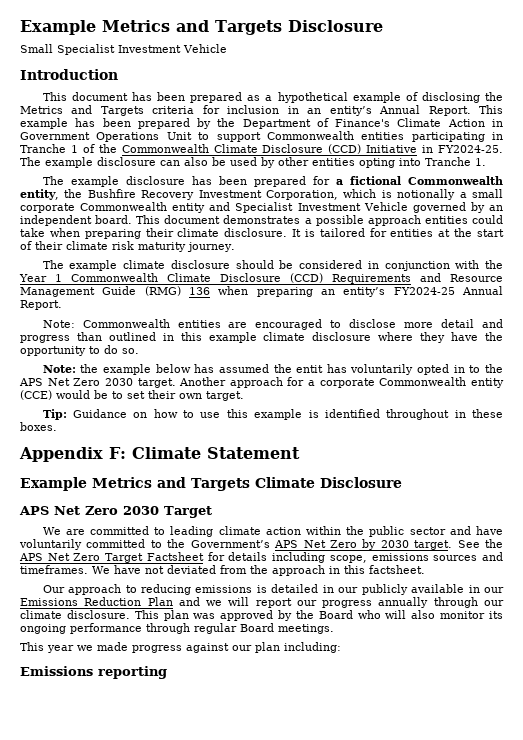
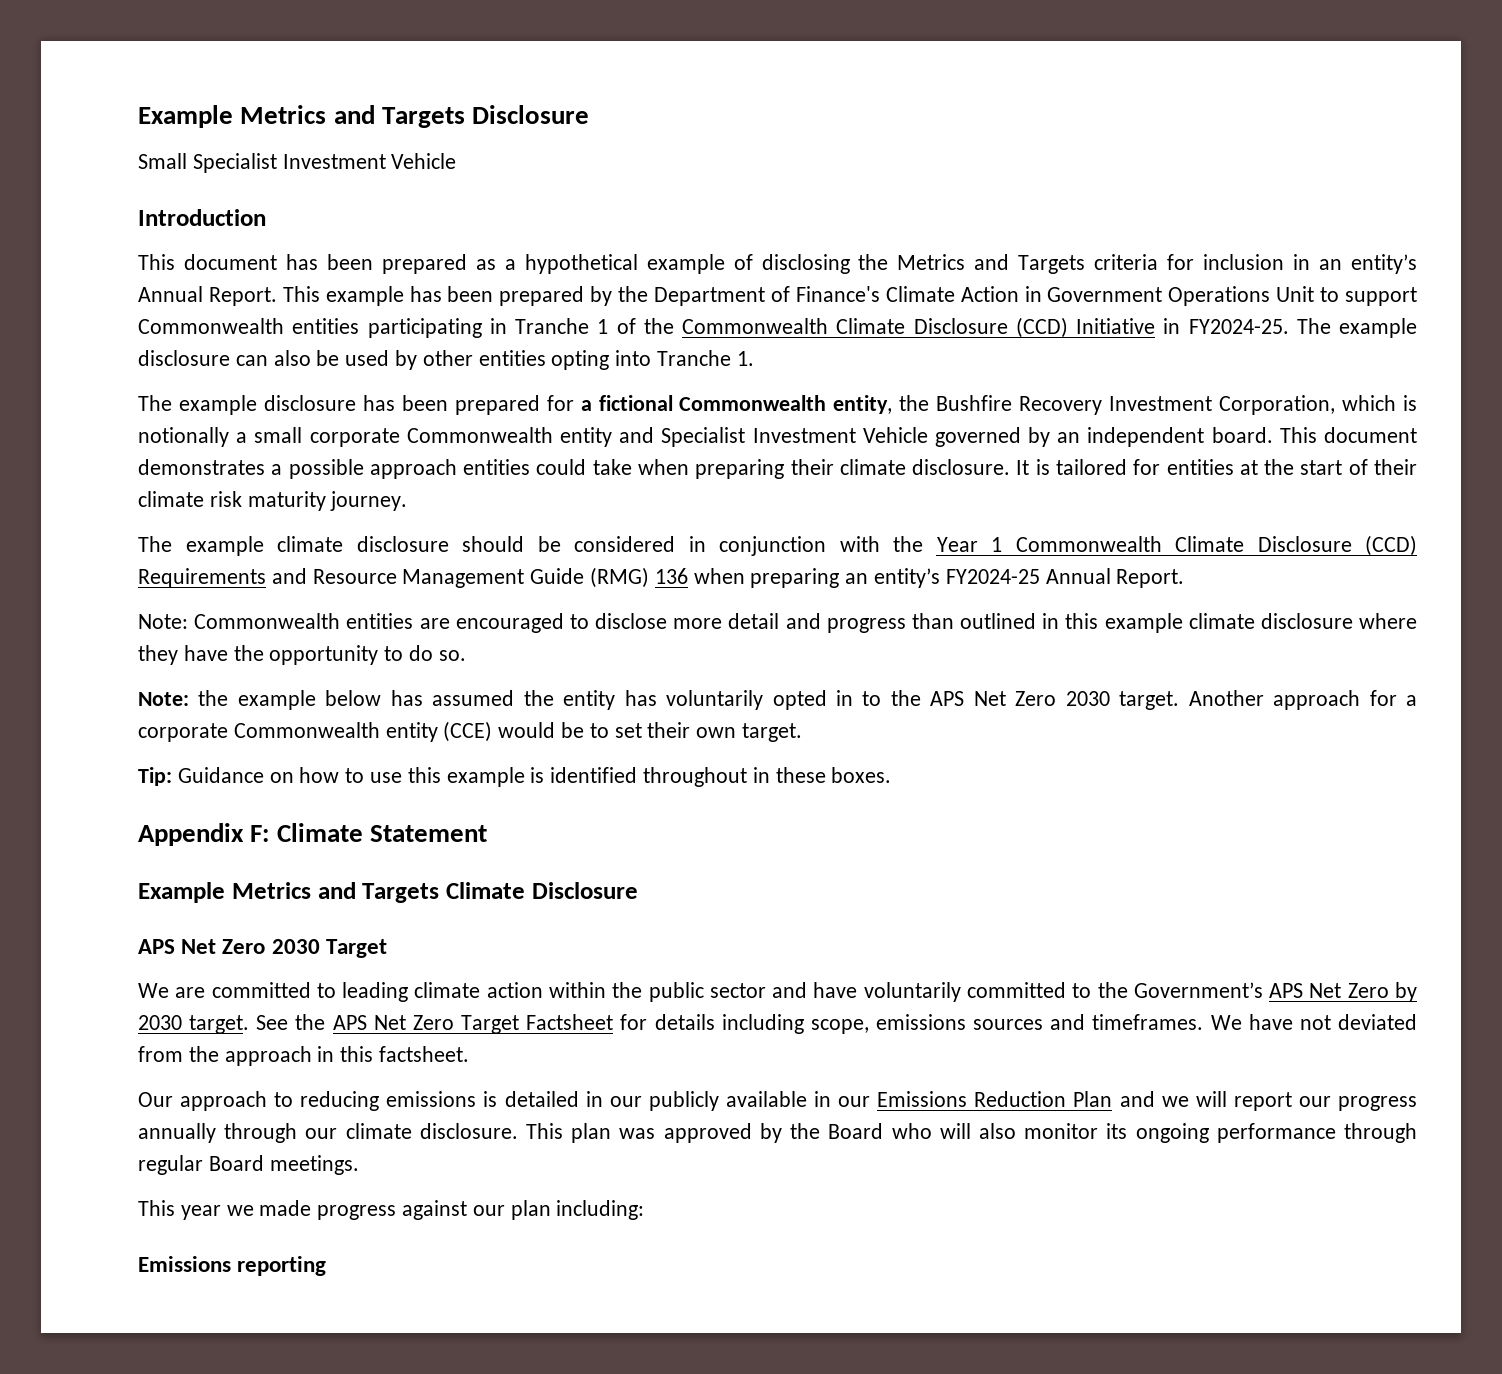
- Note: the example below has assumed the entit has voluntarily opted in to the APS Net Zero 2030 target.
+ Note: the example below has assumed the entity has voluntarily opted in to the APS Net Zero 2030 target.

